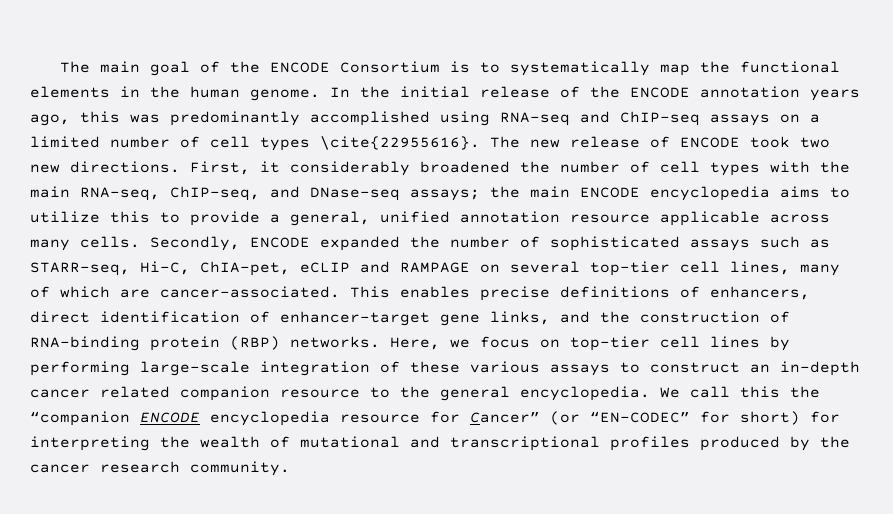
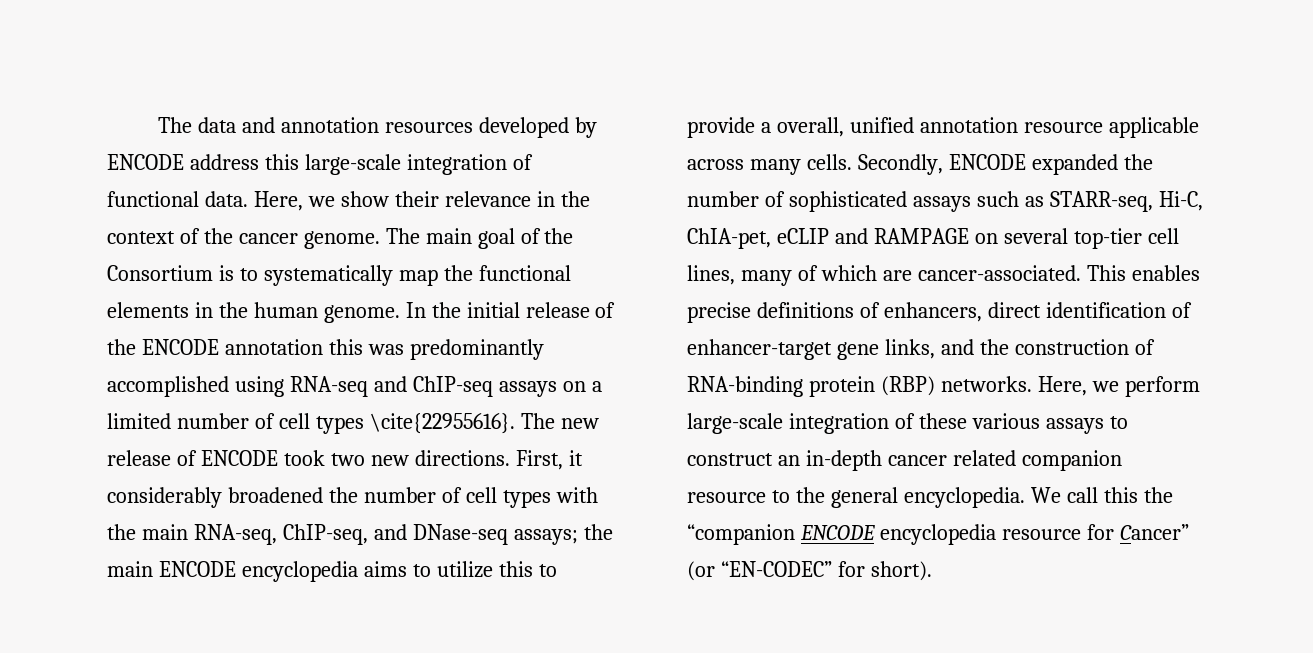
- The main goal of the ENCODE Consortium is to systematically map the functional elements in the human genome.
+ The data and annotation resources developed by ENCODE address this large-scale integration of functional data. Here, we show their relevance in the context of the cancer genome. The main goal of the Consortium is to systematically map the functional elements in the human genome.
- In the initial release of the ENCODE annotation years ago, this was predominantly accomplished using RNA-seq and ChIP-seq assays on a limited number of cell types \cite{22955616}.
+ In the initial release of the ENCODE annotation this was predominantly accomplished using RNA-seq and ChIP-seq assays on a limited number of cell types \cite{22955616}.
- First, it considerably broadened the number of cell types with the main RNA-seq, ChIP-seq, and DNase-seq assays; the main ENCODE encyclopedia aims to utilize this to provide a general, unified annotation resource applicable across many cells.
+ First, it considerably broadened the number of cell types with the main RNA-seq, ChIP-seq, and DNase-seq assays; the main ENCODE encyclopedia aims to utilize this to provide a overall, unified annotation resource applicable across many cells.
- Here, we focus on top-tier cell lines by performing large-scale integration of these various assays to construct an in-depth cancer related companion resource to the general encyclopedia.
+ Here, we perform large-scale integration of these various assays to construct an in-depth cancer related companion resource to the general encyclopedia.
- We call this the “companion ENCODE encyclopedia resource for Cancer” (or “EN-CODEC” for short) for interpreting the wealth of mutational and transcriptional profiles produced by the cancer research community.
+ We call this the “companion ENCODE encyclopedia resource for Cancer” (or “EN-CODEC” for short).

